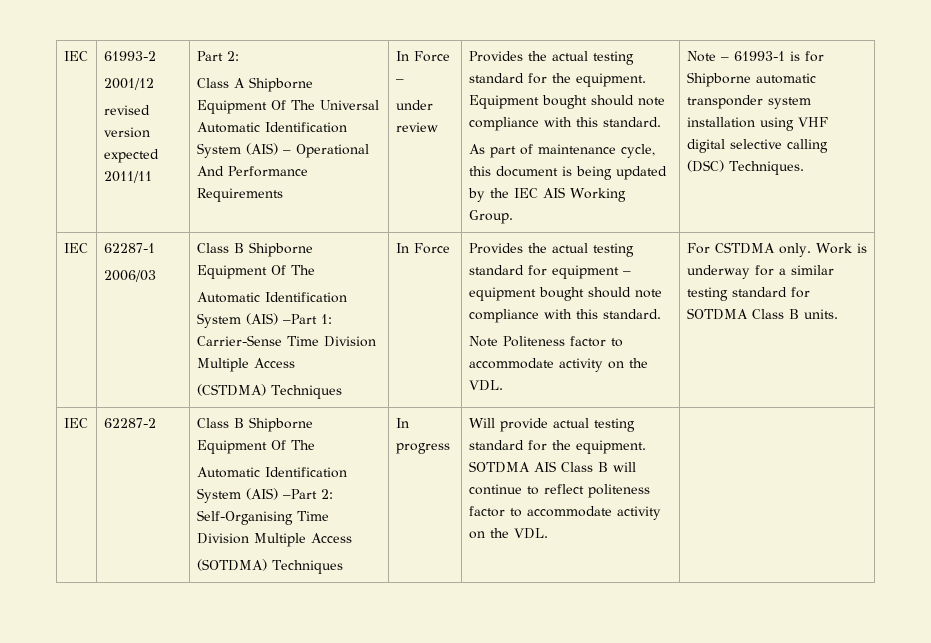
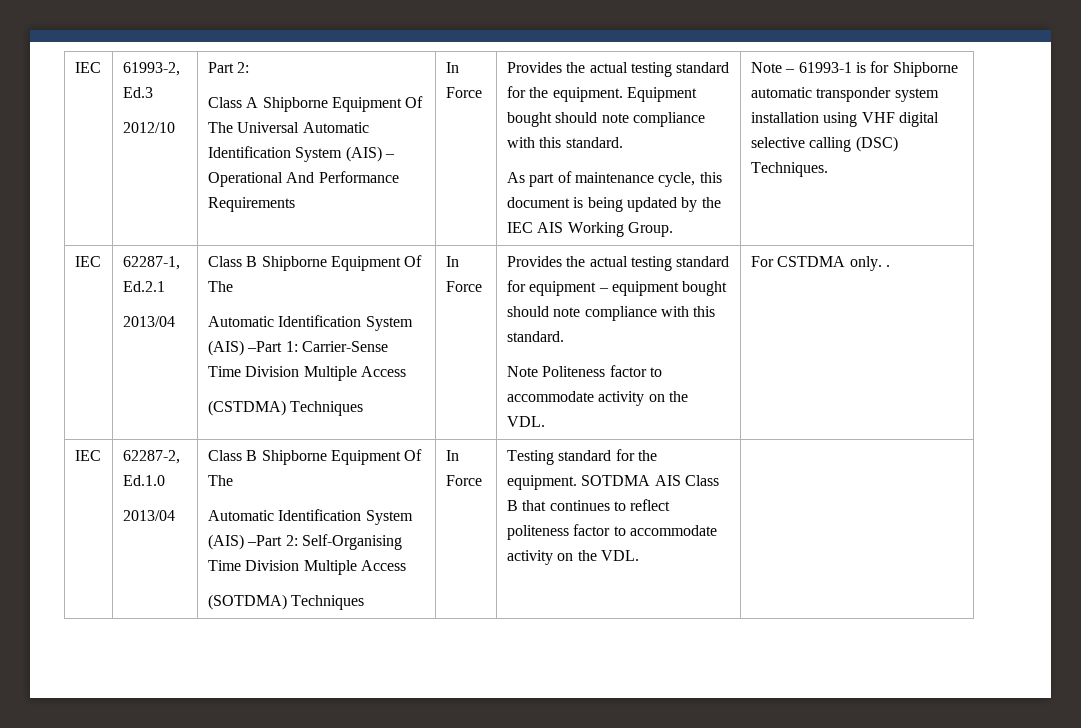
- IEC | 61993-2
- 2001/12
- revised version expected 2011/11
+ IEC | 61993-2, Ed.3
+ 2012/10
- Class A Shipborne Equipment Of The Universal Automatic Identification System (AIS) – Operational And Performance Requirements | In Force –
- under review
+ Class A Shipborne Equipment Of The Universal Automatic Identification System (AIS) – Operational And Performance Requirements | In Force
- 62287-1
- 2006/03
+ 62287-1, Ed.2.1
+ 2013/04
- For CSTDMA only. Work is underway for a similar testing standard for SOTDMA Class B units.
- IEC | 62287-2
+ For CSTDMA only. .
+ IEC | 62287-2, Ed.1.0
+ 2013/04
- In progress | Will provide actual testing standard for the equipment.
+ In Force | Testing standard for the equipment.
- SOTDMA AIS Class B will continue to reflect politeness factor to accommodate activity on the VDL.
+ SOTDMA AIS Class B that continues to reflect politeness factor to accommodate activity on the VDL.

